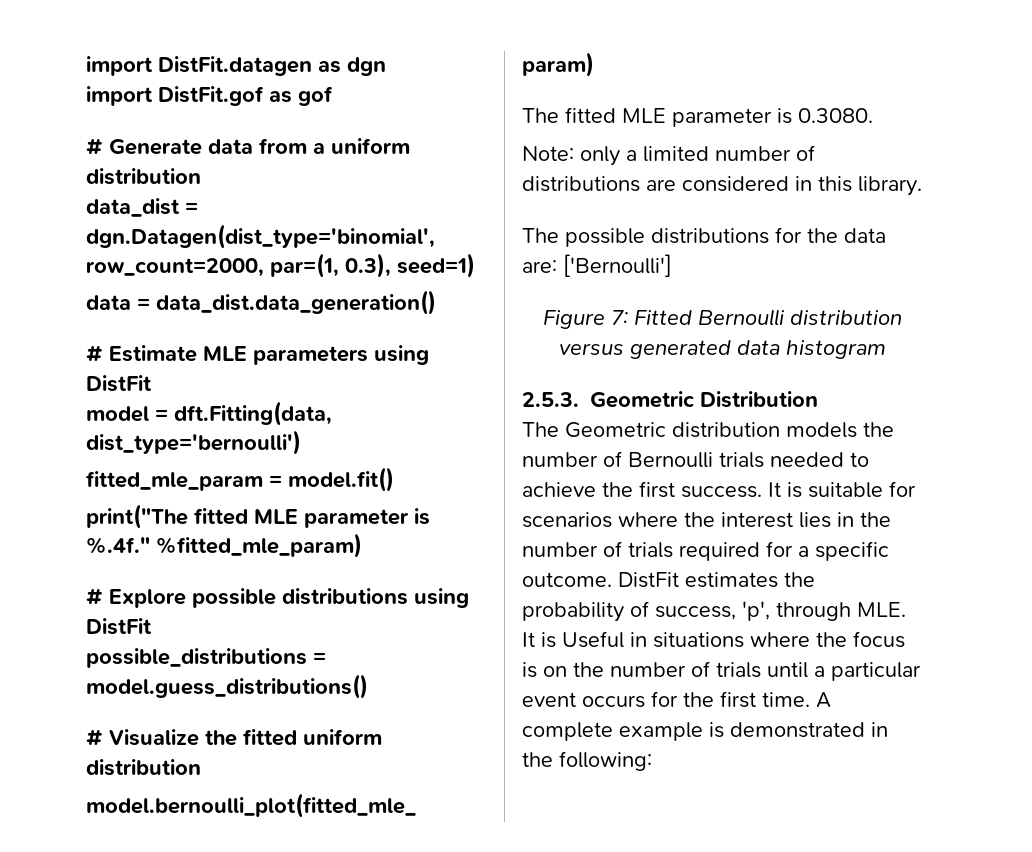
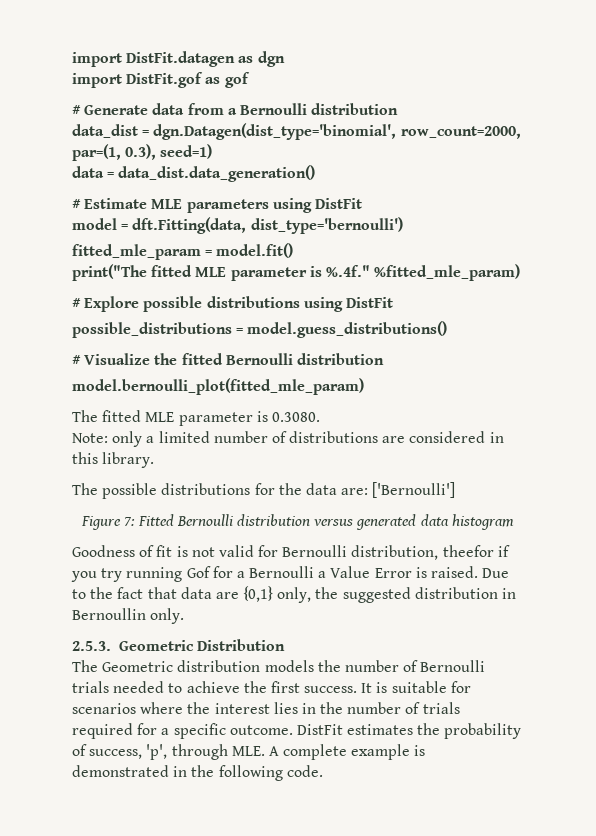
- # Generate data from a uniform distribution
+ # Generate data from a Bernoulli distribution
- # Visualize the fitted uniform distribution
+ # Visualize the fitted Bernoulli distribution
+ Goodness of fit is not valid for Bernoulli distribution, theefor if you try running Gof for a Bernoulli a Value Error is raised. Due to the fact that data are {0,1} only, the suggested distribution in Bernoullin only.
- DistFit estimates the probability of success, 'p', through MLE. It is Useful in situations where the focus is on the number of trials until a particular event occurs for the first time. A complete example is demonstrated in the following:
+ DistFit estimates the probability of success, 'p', through MLE. A complete example is demonstrated in the following code.

